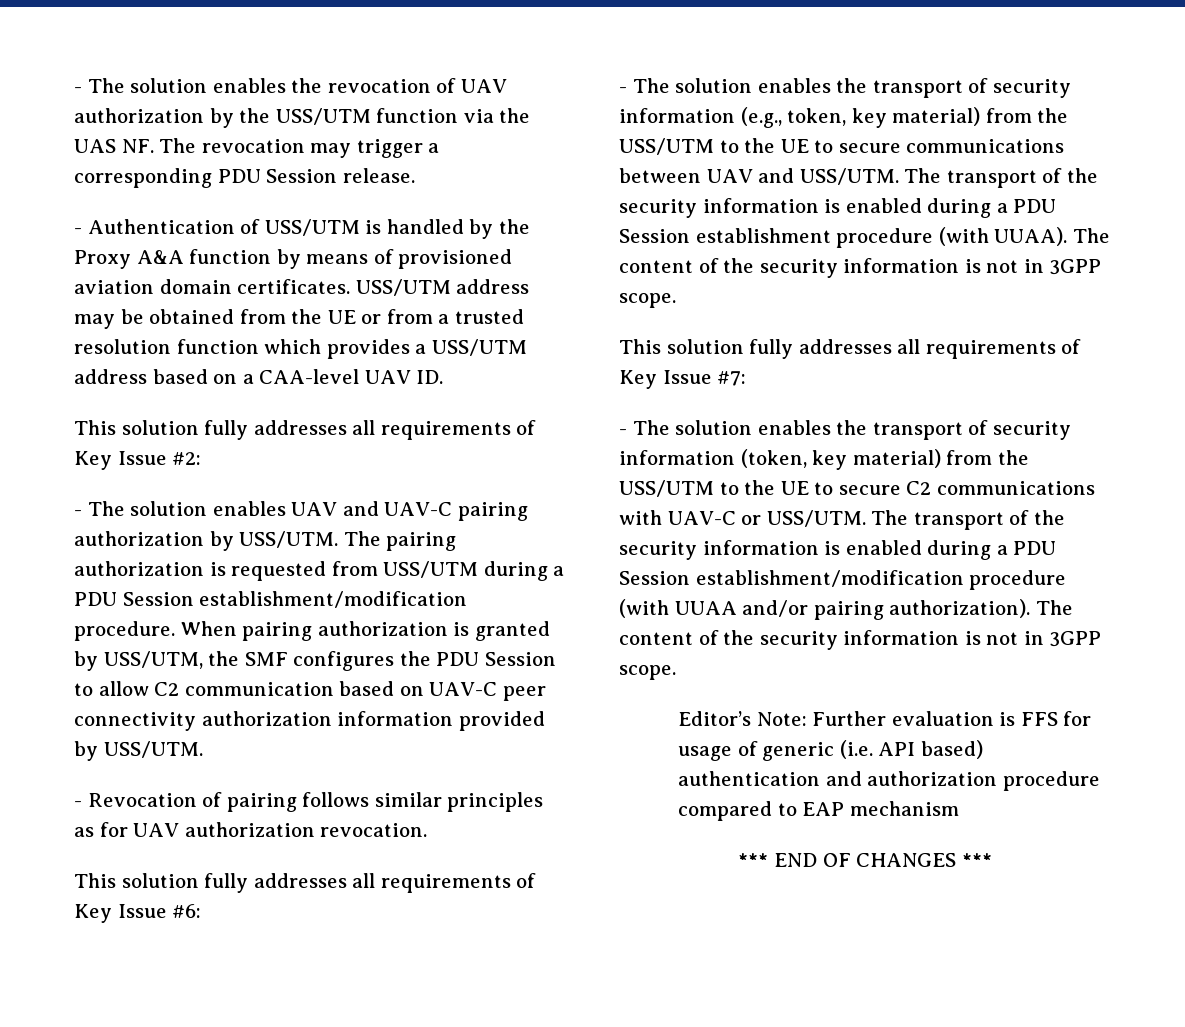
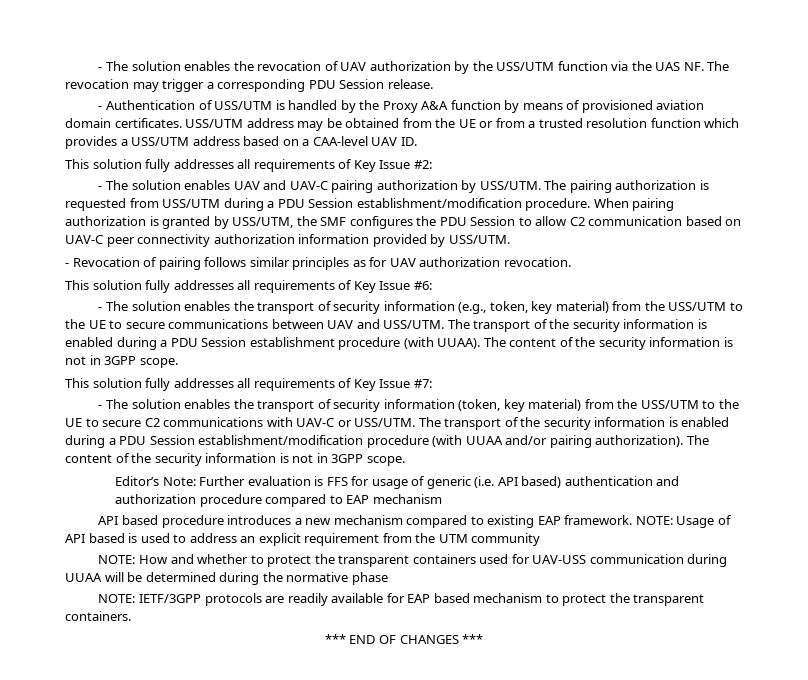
+ API based procedure introduces a new mechanism compared to existing EAP framework. NOTE: Usage of API based is used to address an explicit requirement from the UTM community
+ NOTE: How and whether to protect the transparent containers used for UAV-USS communication during UUAA will be determined during the normative phase
+ NOTE: IETF/3GPP protocols are readily available for EAP based mechanism to protect the transparent containers.

